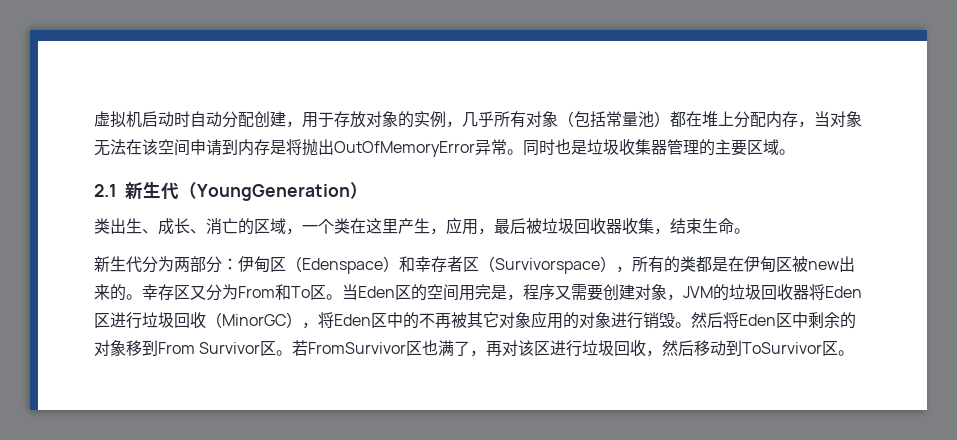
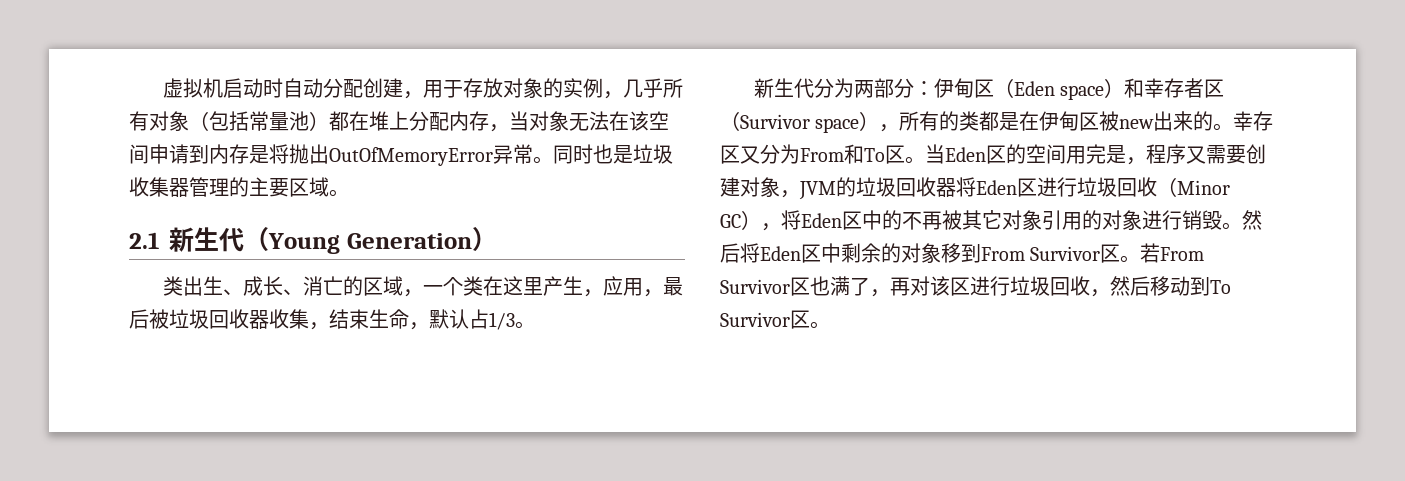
- 2.1新生代（YoungGeneration）
+ 2.1新生代（Young Generation）
- 类出生、成长、消亡的区域，一个类在这里产生，应用，最后被垃圾回收器收集，结束生命。
+ 类出生、成长、消亡的区域，一个类在这里产生，应用，最后被垃圾回收器收集，结束生命，默认占1/3。
- 新生代分为两部分：伊甸区（Edenspace）和幸存者区（Survivorspace），所有的类都是在伊甸区被new出来的。
+ 新生代分为两部分：伊甸区（Eden space）和幸存者区（Survivor space），所有的类都是在伊甸区被new出来的。
- 当Eden区的空间用完是，程序又需要创建对象，JVM的垃圾回收器将Eden区进行垃圾回收（MinorGC），将Eden区中的不再被其它对象应用的对象进行销毁。
+ 当Eden区的空间用完是，程序又需要创建对象，JVM的垃圾回收器将Eden区进行垃圾回收（Minor GC），将Eden区中的不再被其它对象引用的对象进行销毁。
- 若FromSurvivor区也满了，再对该区进行垃圾回收，然后移动到ToSurvivor区。
+ 若From Survivor区也满了，再对该区进行垃圾回收，然后移动到To Survivor区。

